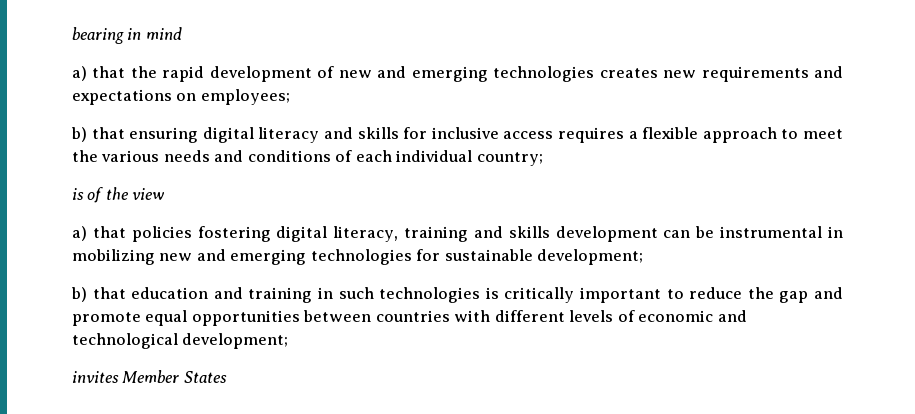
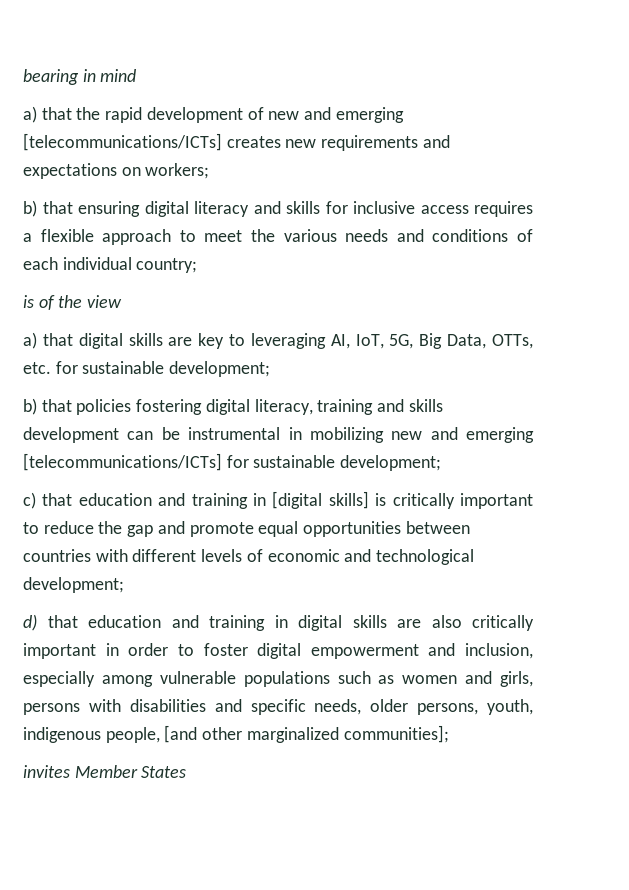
- a) that the rapid development of new and emerging technologies creates new requirements and expectations on employees;
+ a) that the rapid development of new and emerging [telecommunications/ICTs] creates new requirements and expectations on workers;
- a) that policies fostering digital literacy, training and skills development can be instrumental in mobilizing new and emerging technologies for sustainable development;
- b) that education and training in such technologies is critically important to reduce the gap and promote equal opportunities between countries with different levels of economic and technological development;
+ a) that digital skills are key to leveraging AI, IoT, 5G, Big Data, OTTs, etc. for sustainable development;
+ b) that policies fostering digital literacy, training and skills development can be instrumental in mobilizing new and emerging [telecommunications/ICTs] for sustainable development;
+ c) that education and training in [digital skills] is critically important to reduce the gap and promote equal opportunities between countries with different levels of economic and technological development;
+ d) that education and training in digital skills are also critically important in order to foster digital empowerment and inclusion, especially among vulnerable populations such as women and girls, persons with disabilities and specific needs, older persons, youth, indigenous people, [and other marginalized communities];

